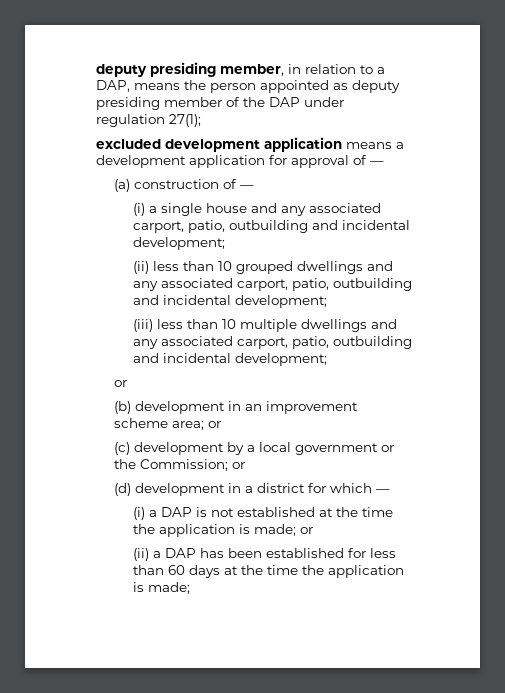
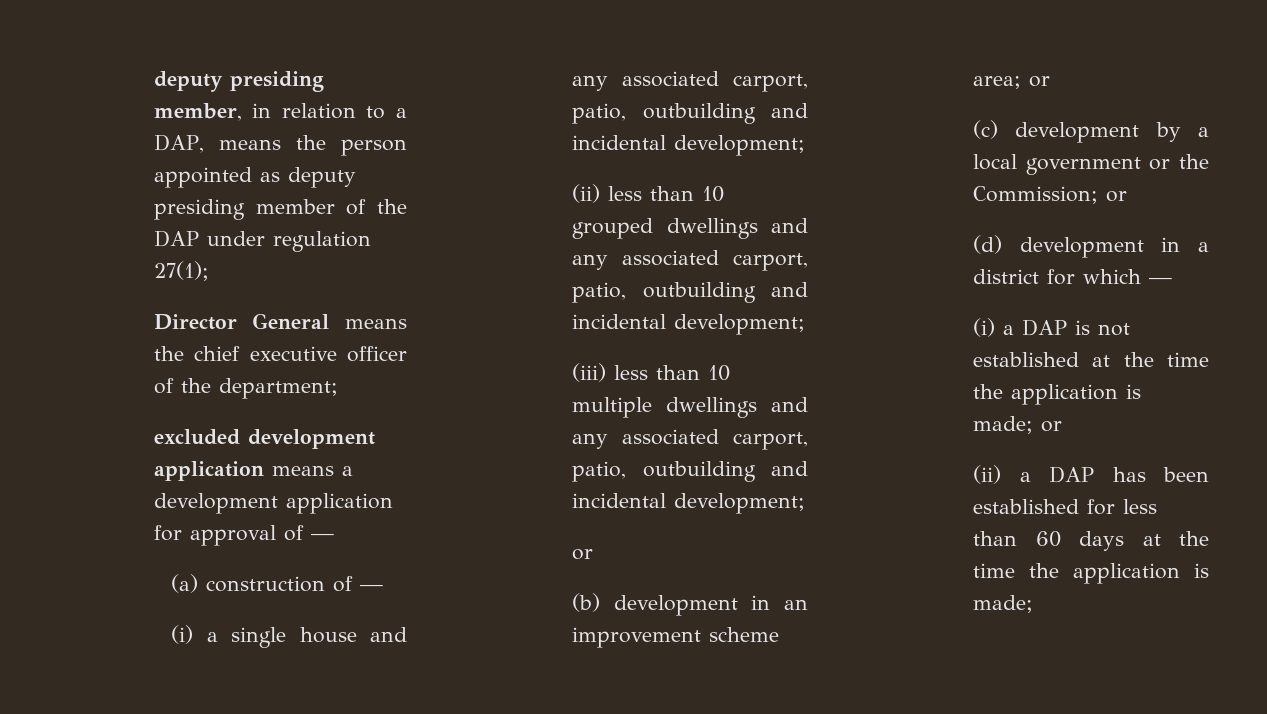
+ Director General means the chief executive officer of the department;

